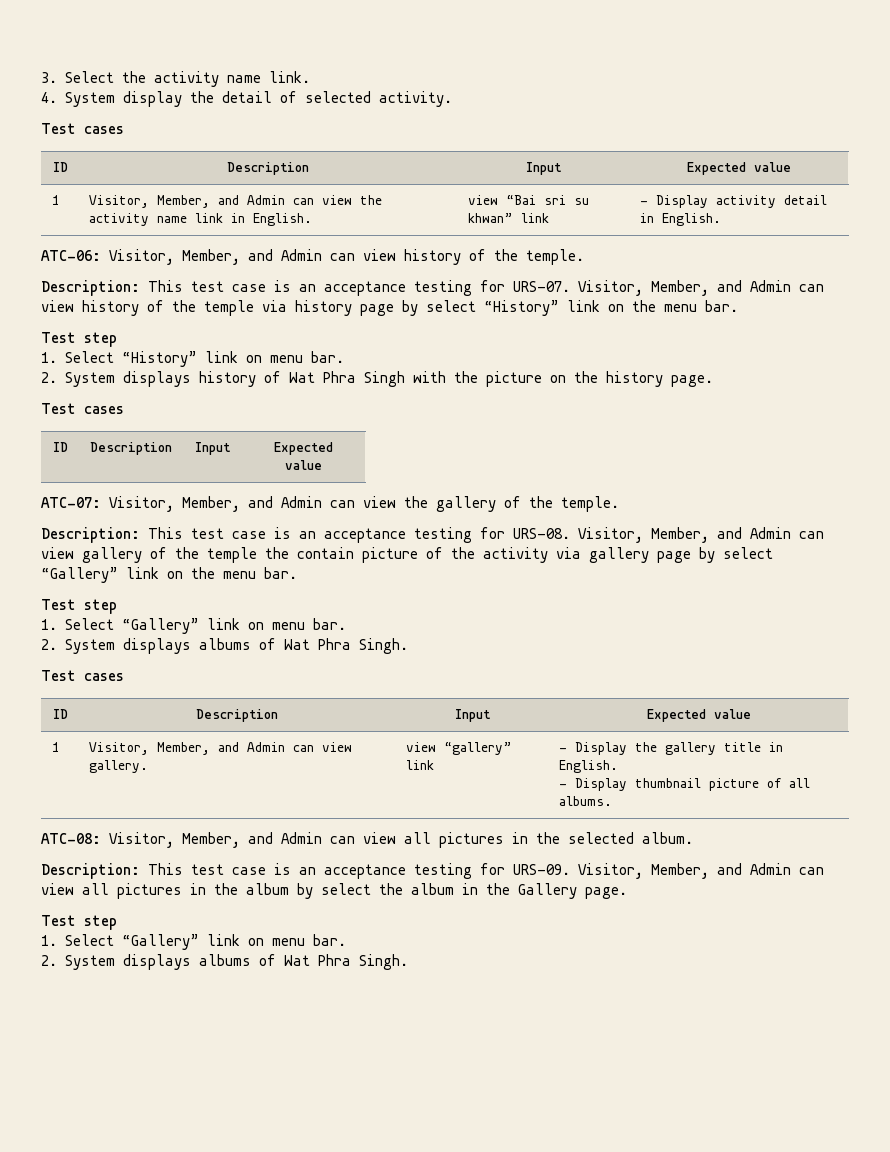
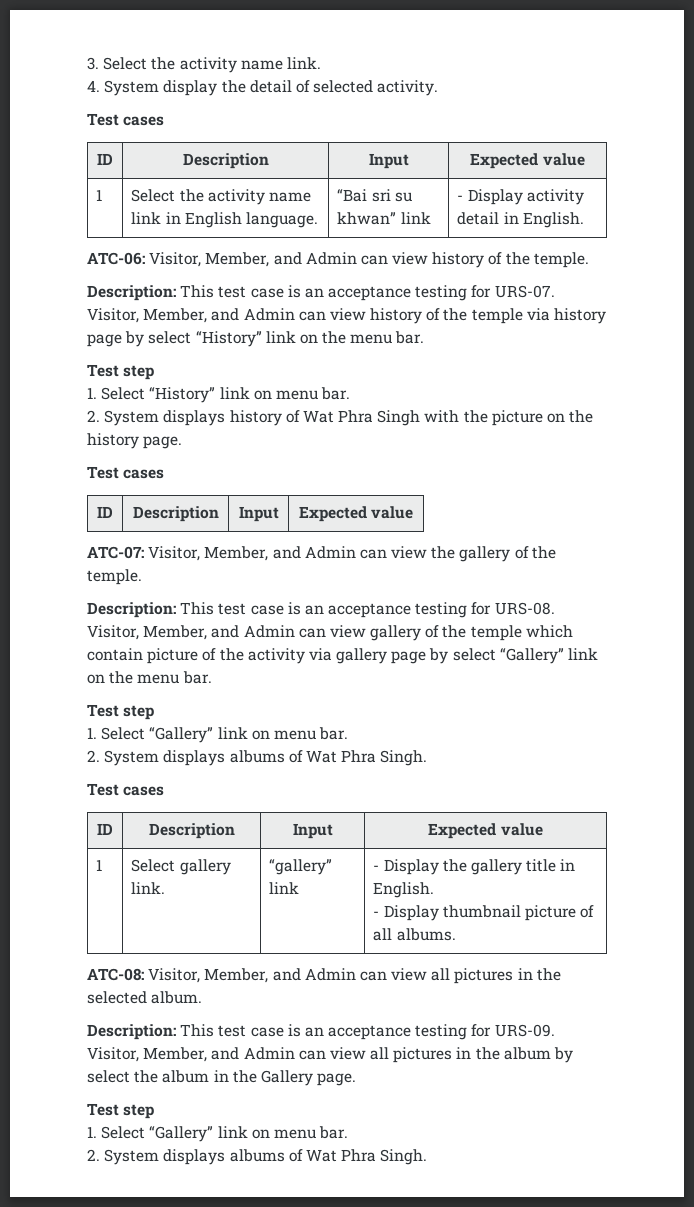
- 1 | Visitor, Member, and Admin can view the activity name link in English. | view “Bai sri su khwan” link | - Display activity detail in English.
+ 1 | Select the activity name link in English language. | “Bai sri su khwan” link | - Display activity detail in English.
- Visitor, Member, and Admin can view gallery of the temple the contain picture of the activity via gallery page by select “Gallery” link on the menu bar.
+ Visitor, Member, and Admin can view gallery of the temple which contain picture of the activity via gallery page by select “Gallery” link on the menu bar.
- 1 | Visitor, Member, and Admin can view gallery. | view “gallery” link | - Display the gallery title in English.
+ 1 | Select gallery link. | “gallery” link | - Display the gallery title in English.

